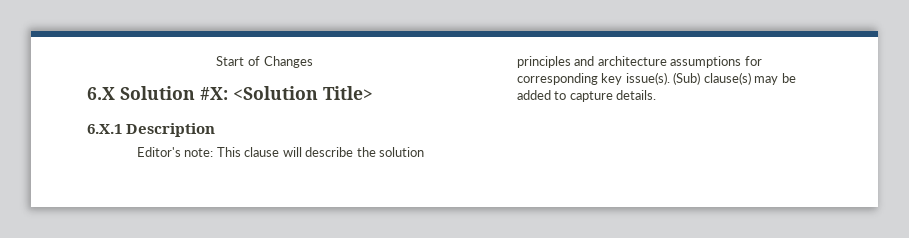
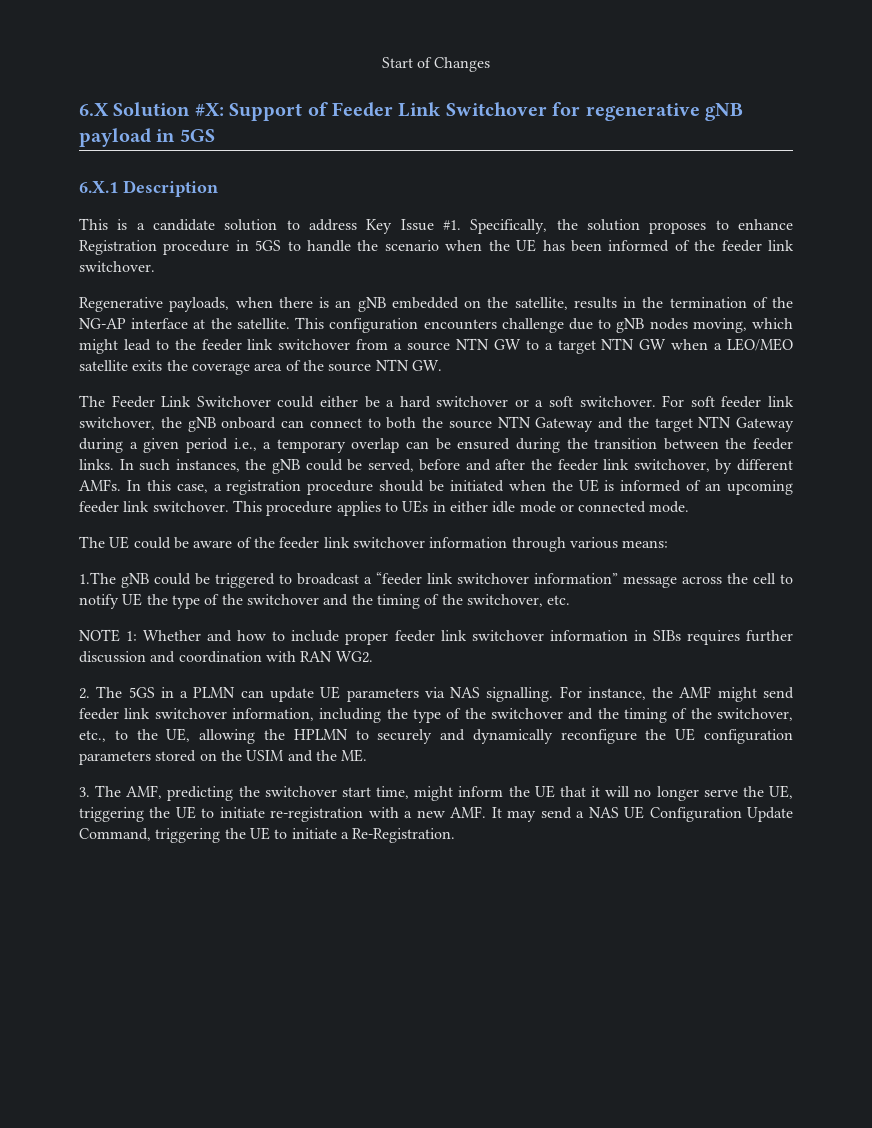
- 6.X Solution #X: <Solution Title>
+ 6.X Solution #X: Support of Feeder Link Switchover for regenerative gNB payload in 5GS
  6.X.1 Description
- Editor's note: This clause will describe the solution principles and architecture assumptions for corresponding key issue(s). (Sub) clause(s) may be added to capture details.
+ This is a candidate solution to address Key Issue #1. Specifically, the solution proposes to enhance Registration procedure in 5GS to handle the scenario when the UE has been informed of the feeder link switchover.
+ Regenerative payloads, when there is an gNB embedded on the satellite, results in the termination of the NG-AP interface at the satellite. This configuration encounters challenge due to gNB nodes moving, which might lead to the feeder link switchover from a source NTN GW to a target NTN GW when a LEO/MEO satellite exits the coverage area of the source NTN GW.
+ The Feeder Link Switchover could either be a hard switchover or a soft switchover. For soft feeder link switchover, the gNB onboard can connect to both the source NTN Gateway and the target NTN Gateway during a given period i.e., a temporary overlap can be ensured during the transition between the feeder links. In such instances, the gNB could be served, before and after the feeder link switchover, by different AMFs. In this case, a registration procedure should be initiated when the UE is informed of an upcoming feeder link switchover. This procedure applies to UEs in either idle mode or connected mode.
+ The UE could be aware of the feeder link switchover information through various means:
+ 1.The gNB could be triggered to broadcast a “feeder link switchover information” message across the cell to notify UE the type of the switchover and the timing of the switchover, etc.
+ NOTE 1: Whether and how to include proper feeder link switchover information in SIBs requires further discussion and coordination with RAN WG2.
+ 2. The 5GS in a PLMN can update UE parameters via NAS signalling. For instance, the AMF might send feeder link switchover information, including the type of the switchover and the timing of the switchover, etc., to the UE, allowing the HPLMN to securely and dynamically reconfigure the UE configuration parameters stored on the USIM and the ME.
+ 3. The AMF, predicting the switchover start time, might inform the UE that it will no longer serve the UE, triggering the UE to initiate re-registration with a new AMF. It may send a NAS UE Configuration Update Command, triggering the UE to initiate a Re-Registration.

